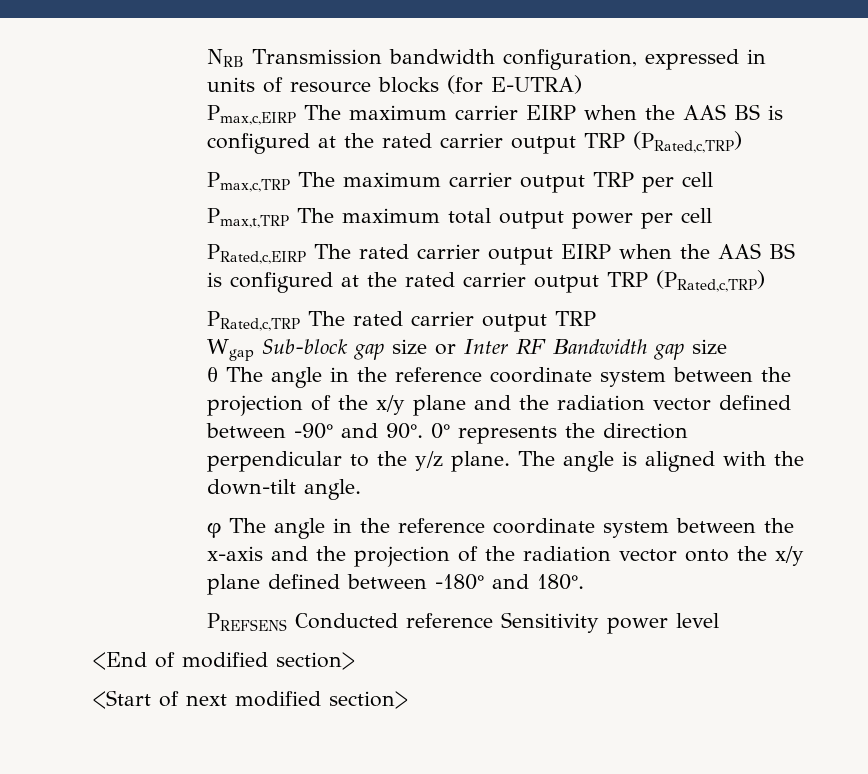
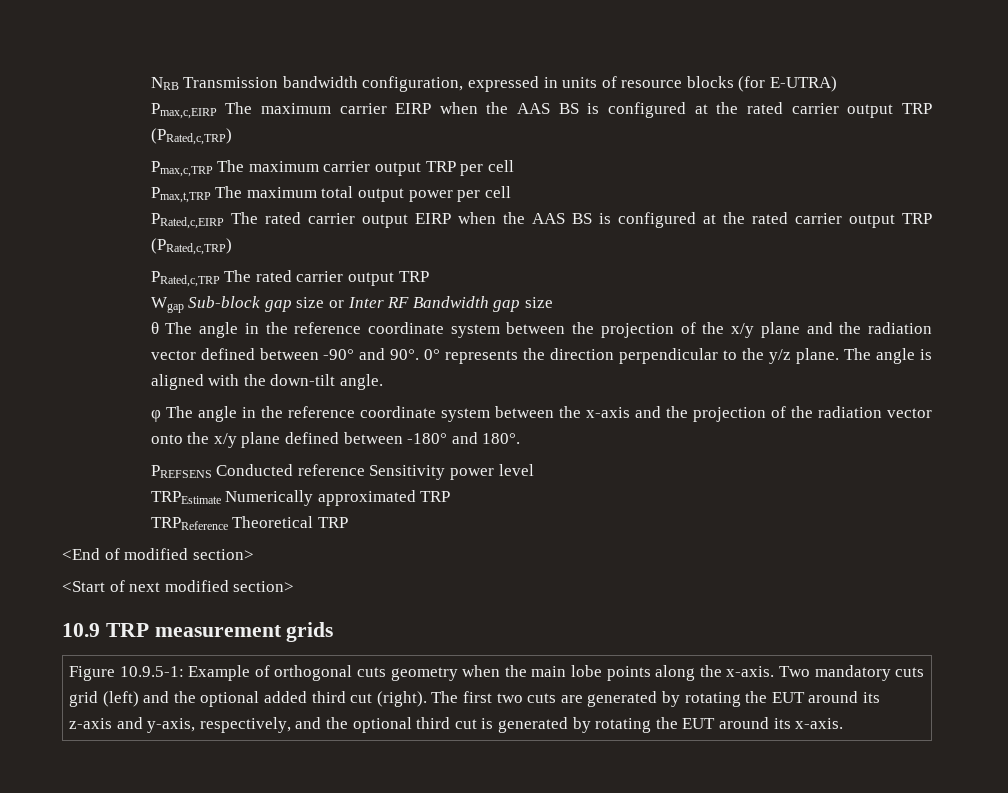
+ TRPEstimate Numerically approximated TRP
+ TRPReference Theoretical TRP
+ 10.9 TRP measurement grids
+ Figure 10.9.5-1: Example of orthogonal cuts geometry when the main lobe points along the x-axis. Two mandatory cuts grid (left) and the optional added third cut (right). The first two cuts are generated by rotating the EUT around its z-axis and y-axis, respectively, and the optional third cut is generated by rotating the EUT around its x-axis.

